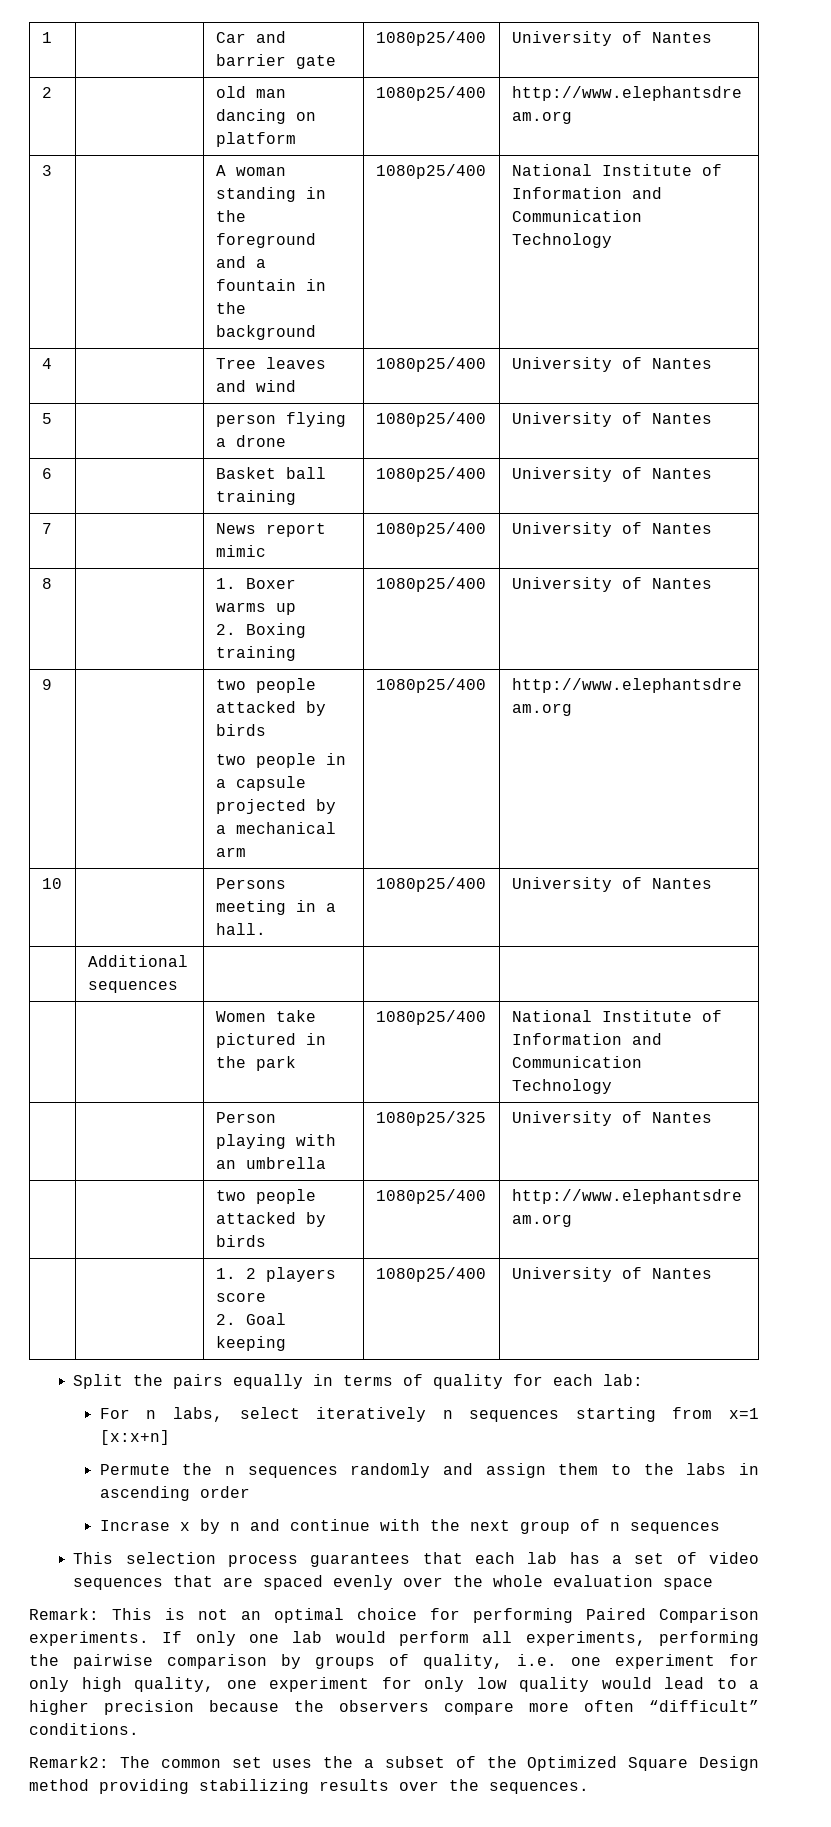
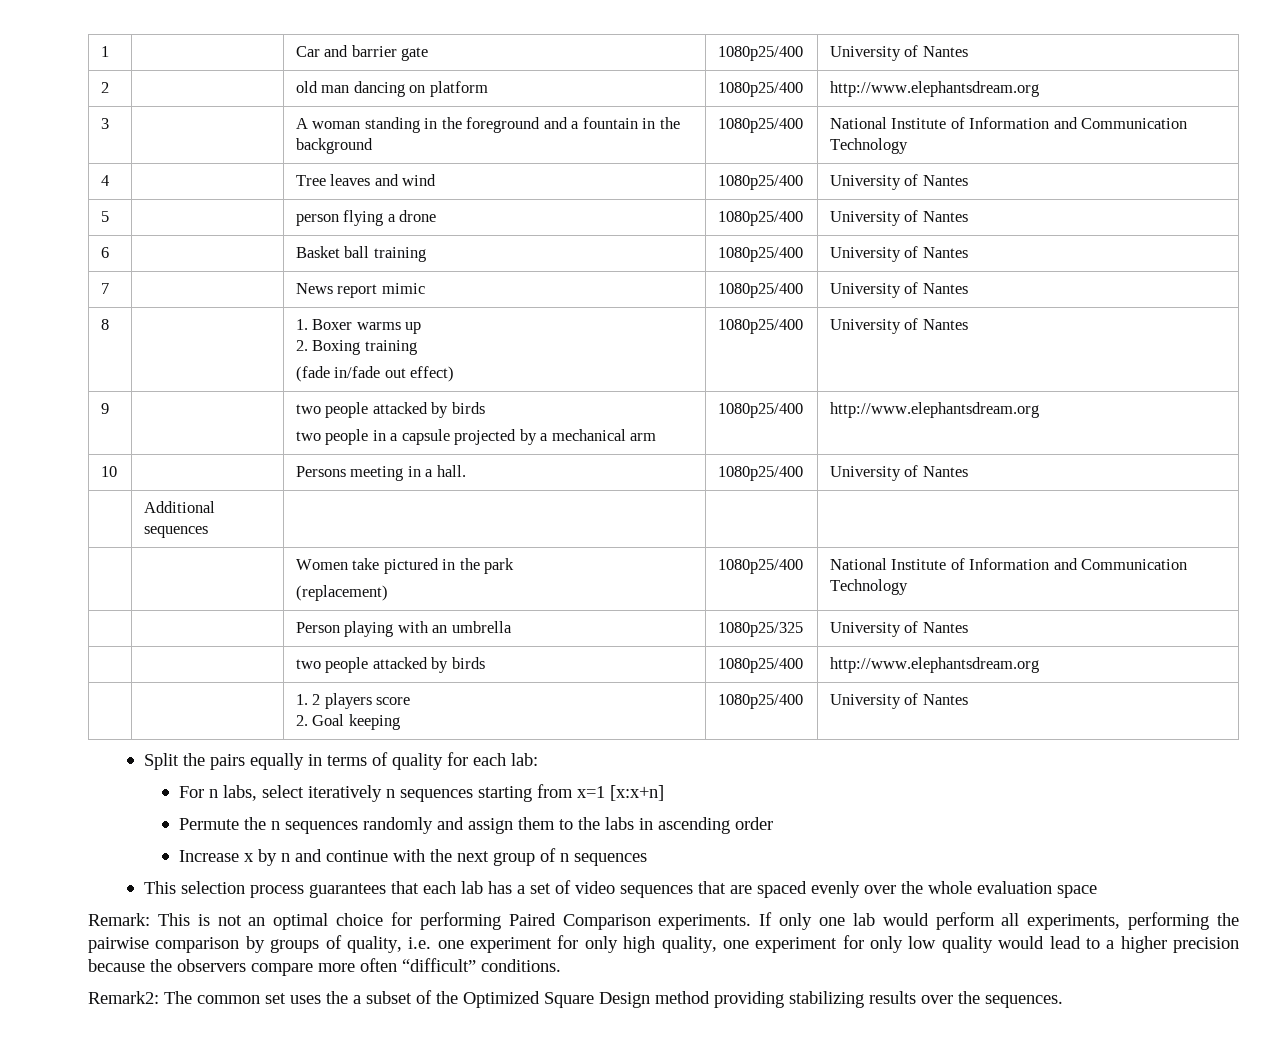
  8 | | 1. Boxer warms up
- 2. Boxing training | 1080p25/400 | University of Nantes
+ 2. Boxing training
+ (fade in/fade out effect) | 1080p25/400 | University of Nantes
- | | Women take pictured in the park | 1080p25/400 | National Institute of Information and Communication Technology
+ | | Women take pictured in the park
+ (replacement) | 1080p25/400 | National Institute of Information and Communication Technology
- Incrase x by n and continue with the next group of n sequences
+ Increase x by n and continue with the next group of n sequences

